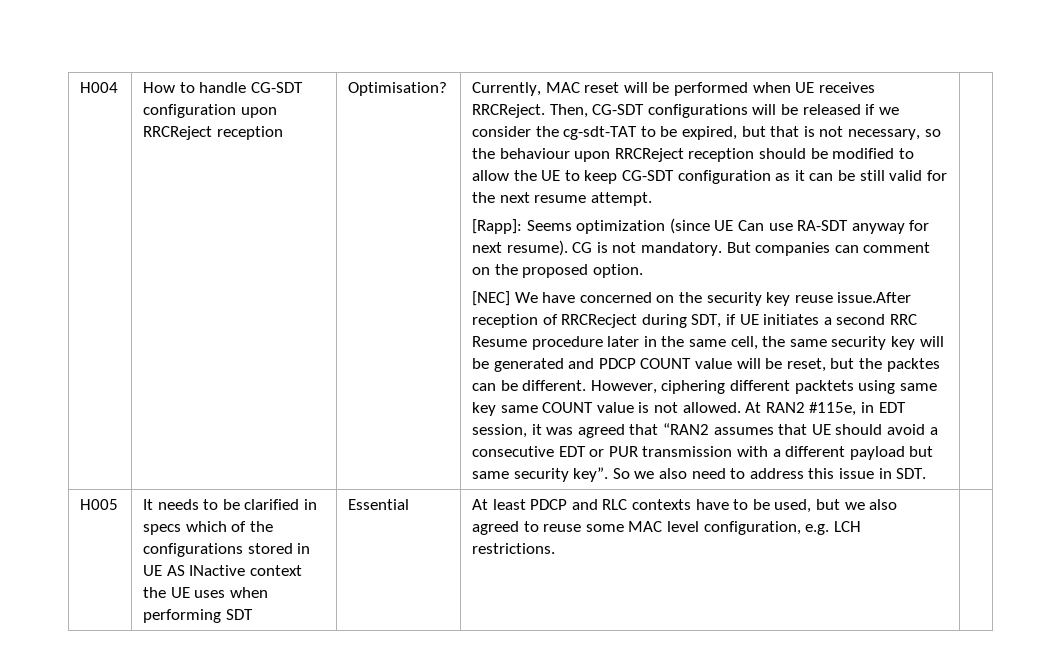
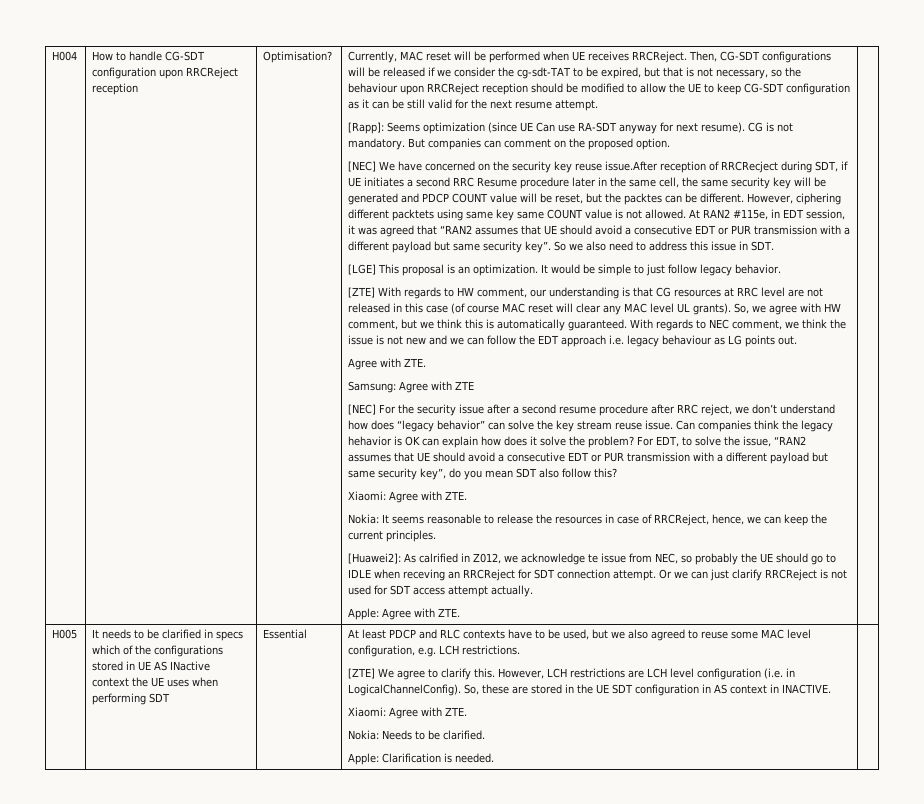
+ [LGE] This proposal is an optimization. It would be simple to just follow legacy behavior.
+ [ZTE] With regards to HW comment, our understanding is that CG resources at RRC level are not released in this case (of course MAC reset will clear any MAC level UL grants). So, we agree with HW comment, but we think this is automatically guaranteed. With regards to NEC comment, we think the issue is not new and we can follow the EDT approach i.e. legacy behaviour as LG points out.
+ Agree with ZTE.
+ Samsung: Agree with ZTE
+ [NEC] For the security issue after a second resume procedure after RRC reject, we don’t understand how does “legacy behavior” can solve the key stream reuse issue. Can companies think the legacy hehavior is OK can explain how does it solve the problem? For EDT, to solve the issue, “RAN2 assumes that UE should avoid a consecutive EDT or PUR transmission with a different payload but same security key”, do you mean SDT also follow this?
+ Xiaomi: Agree with ZTE.
+ Nokia: It seems reasonable to release the resources in case of RRCReject, hence, we can keep the current principles.
+ [Huawei2]: As calrified in Z012, we acknowledge te issue from NEC, so probably the UE should go to IDLE when receving an RRCReject for SDT connection attempt. Or we can just clarify RRCReject is not used for SDT access attempt actually.
+ Apple: Agree with ZTE.
+ [ZTE] We agree to clarify this. However, LCH restrictions are LCH level configuration (i.e. in LogicalChannelConfig). So, these are stored in the UE SDT configuration in AS context in INACTIVE.
+ Xiaomi: Agree with ZTE.
+ Nokia: Needs to be clarified.
+ Apple: Clarification is needed.

